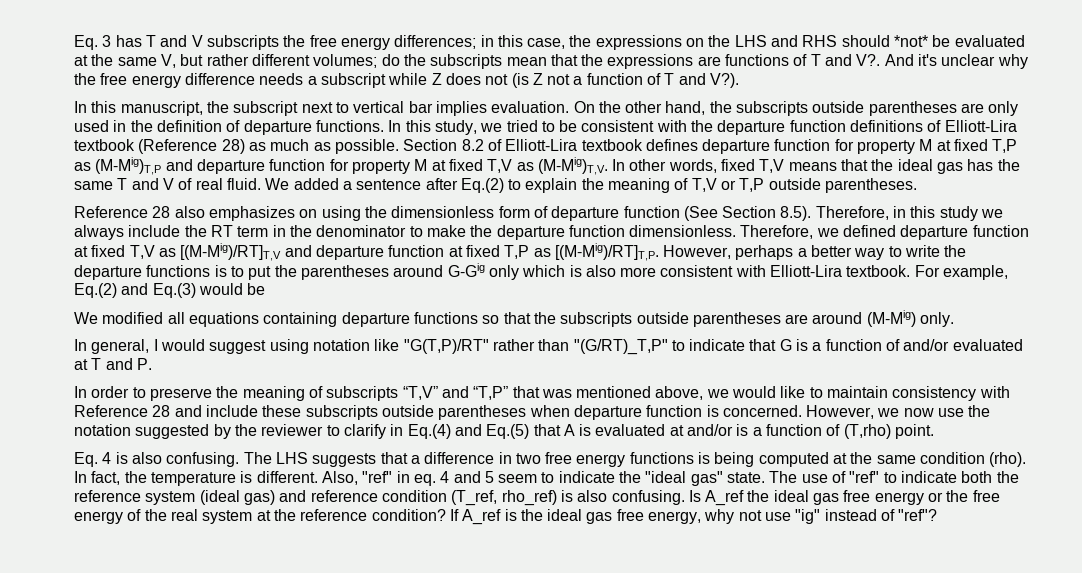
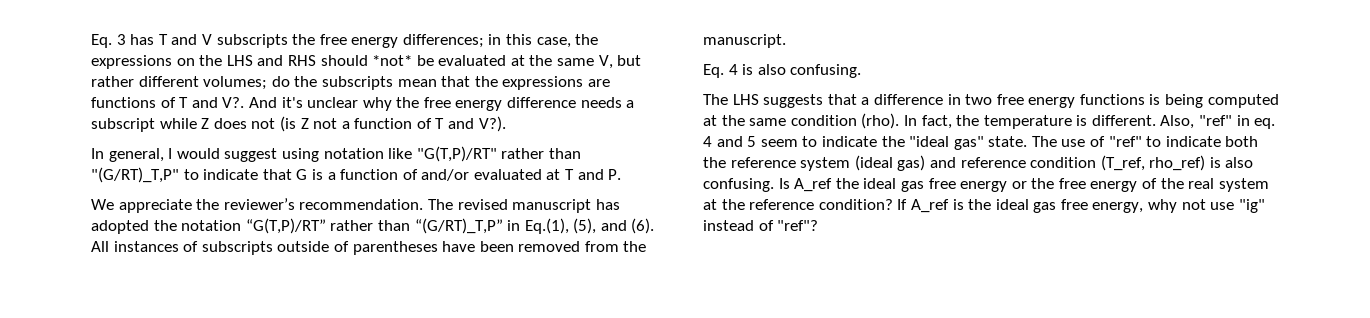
- In this manuscript, the subscript next to vertical bar implies evaluation. On the other hand, the subscripts outside parentheses are only used in the definition of departure functions. In this study, we tried to be consistent with the departure function definitions of Elliott-Lira textbook (Reference 28) as much as possible. Section 8.2 of Elliott-Lira textbook defines departure function for property M at fixed T,P as (M-Mig)T,P and departure function for property M at fixed T,V as (M-Mig)T,V. In other words, fixed T,V means that the ideal gas has the same T and V of real fluid. We added a sentence after Eq.(2) to explain the meaning of T,V or T,P outside parentheses.
- Reference 28 also emphasizes on using the dimensionless form of departure function (See Section 8.5). Therefore, in this study we always include the RT term in the denominator to make the departure function dimensionless. Therefore, we defined departure function at fixed T,V as [(M-Mig)/RT]T,V and departure function at fixed T,P as [(M-Mig)/RT]T,P. However, perhaps a better way to write the departure functions is to put the parentheses around G-Gig only which is also more consistent with Elliott-Lira textbook. For example, Eq.(2) and Eq.(3) would be
- We modified all equations containing departure functions so that the subscripts outside parentheses are around (M-Mig) only.
- In order to preserve the meaning of subscripts “T,V” and “T,P” that was mentioned above, we would like to maintain consistency with Reference 28 and include these subscripts outside parentheses when departure function is concerned. However, we now use the notation suggested by the reviewer to clarify in Eq.(4) and Eq.(5) that A is evaluated at and/or is a function of (T,rho) point.
+ We appreciate the reviewer’s recommendation. The revised manuscript has adopted the notation “G(T,P)/RT” rather than “(G/RT)_T,P” in Eq.(1), (5), and (6). All instances of subscripts outside of parentheses have been removed from the manuscript.
- Eq. 4 is also confusing. The LHS suggests that a difference in two free energy functions is being computed at the same condition (rho).
+ Eq. 4 is also confusing.
+ The LHS suggests that a difference in two free energy functions is being computed at the same condition (rho).

